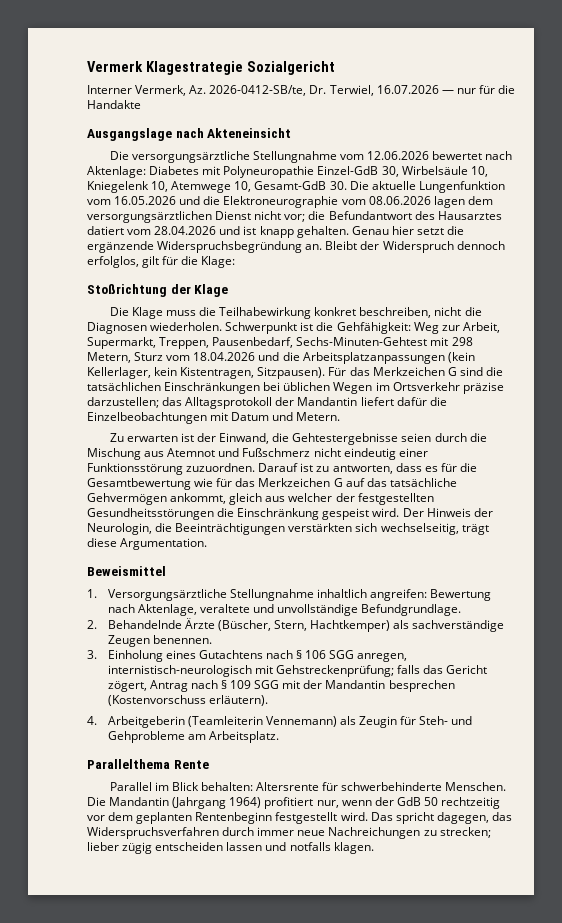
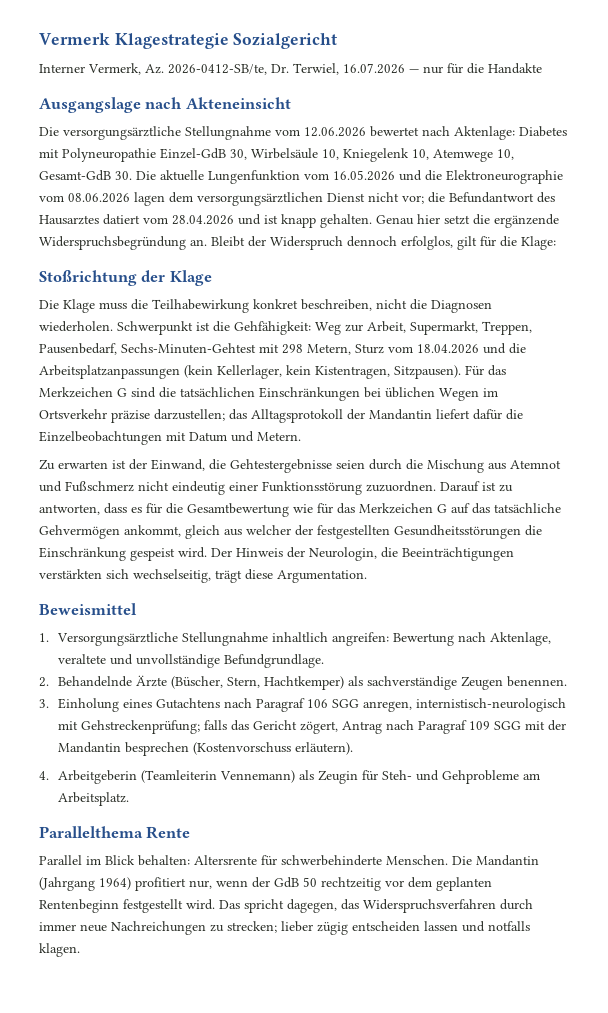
- 3. Einholung eines Gutachtens nach § 106 SGG anregen, internistisch-neurologisch mit Gehstreckenprüfung; falls das Gericht zögert, Antrag nach § 109 SGG mit der Mandantin besprechen (Kostenvorschuss erläutern).
+ 3. Einholung eines Gutachtens nach Paragraf 106 SGG anregen, internistisch-neurologisch mit Gehstreckenprüfung; falls das Gericht zögert, Antrag nach Paragraf 109 SGG mit der Mandantin besprechen (Kostenvorschuss erläutern).

